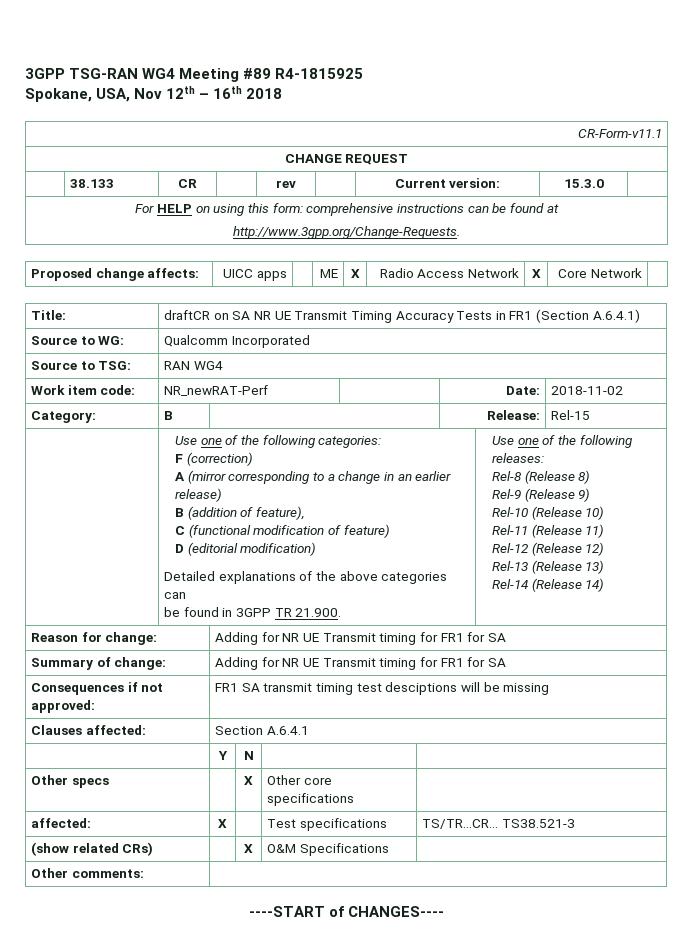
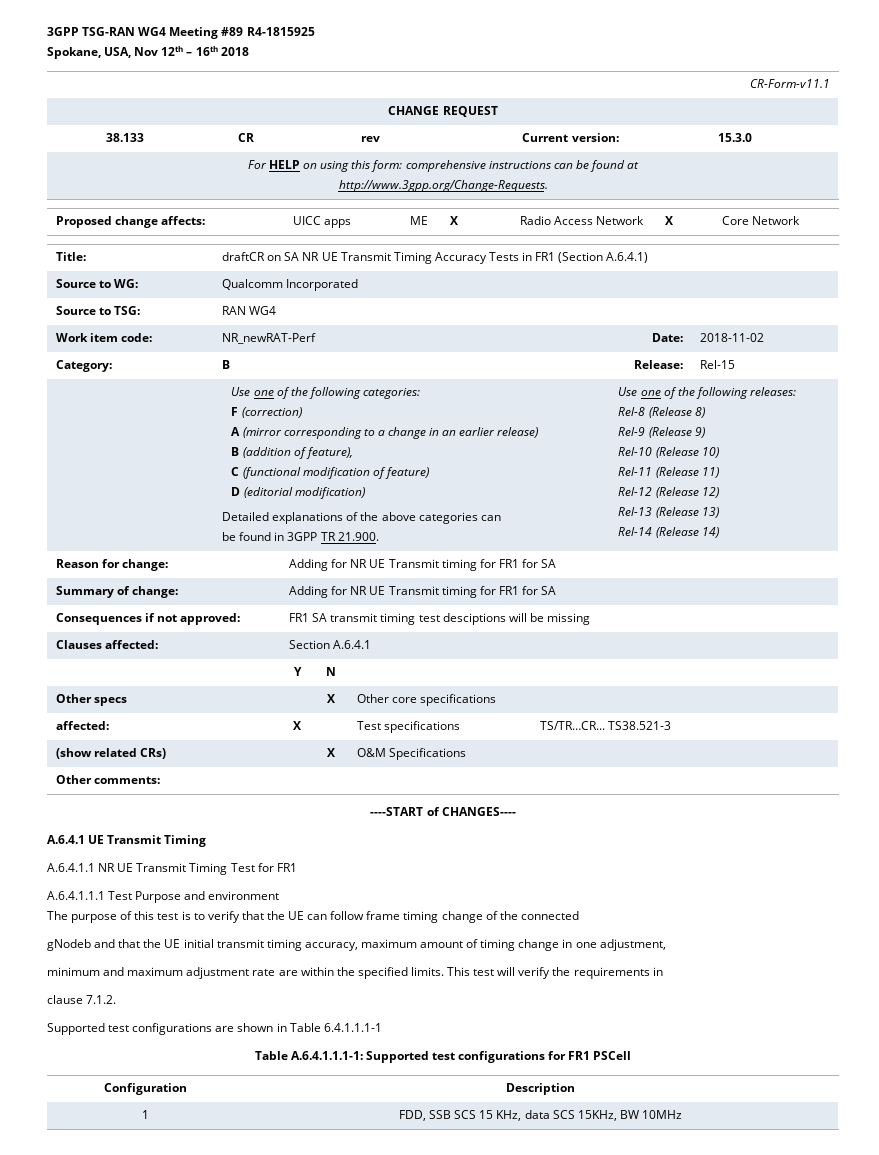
+ A.6.4.1 UE Transmit Timing
+ A.6.4.1.1 NR UE Transmit Timing Test for FR1
+ A.6.4.1.1.1 Test Purpose and environment
+ The purpose of this test is to verify that the UE can follow frame timing change of the connected
+ gNodeb and that the UE initial transmit timing accuracy, maximum amount of timing change in one adjustment,
+ minimum and maximum adjustment rate are within the specified limits. This test will verify the requirements in
+ clause 7.1.2.
+ Supported test configurations are shown in Table 6.4.1.1.1-1
+ Table A.6.4.1.1.1-1: Supported test configurations for FR1 PSCell
+ Configuration | Description
+ 1 | FDD, SSB SCS 15 KHz, data SCS 15KHz, BW 10MHz

